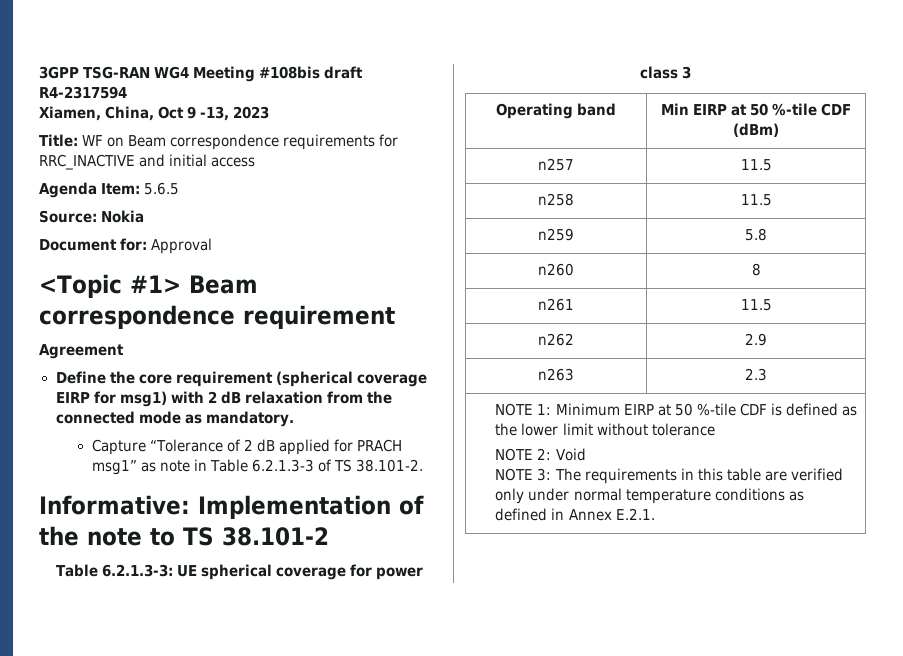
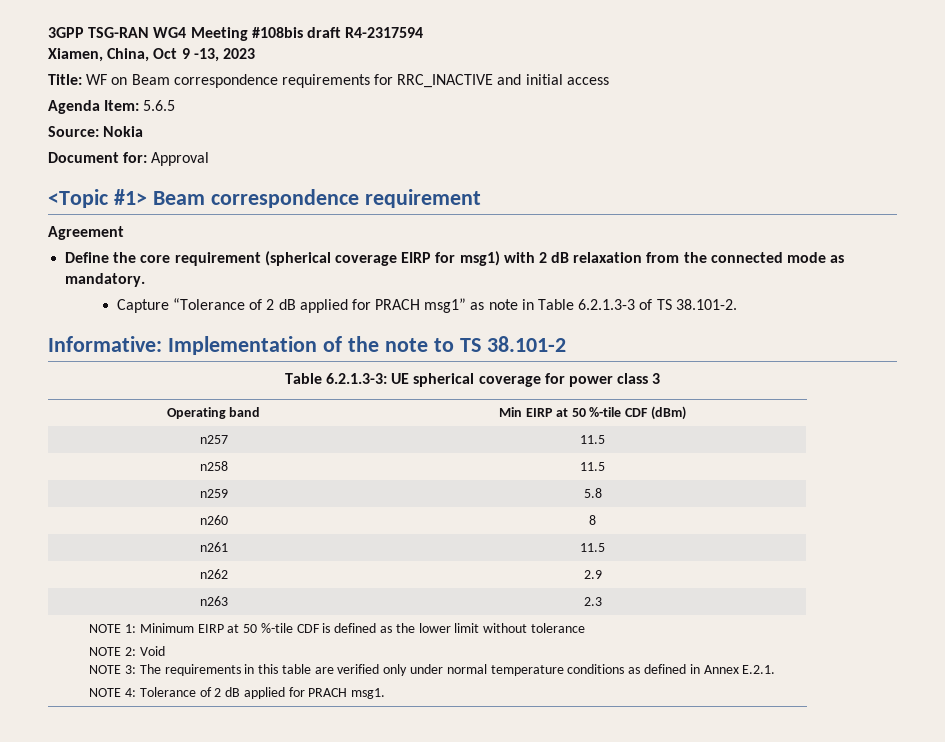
+ NOTE 4: Tolerance of 2 dB applied for PRACH msg1.

